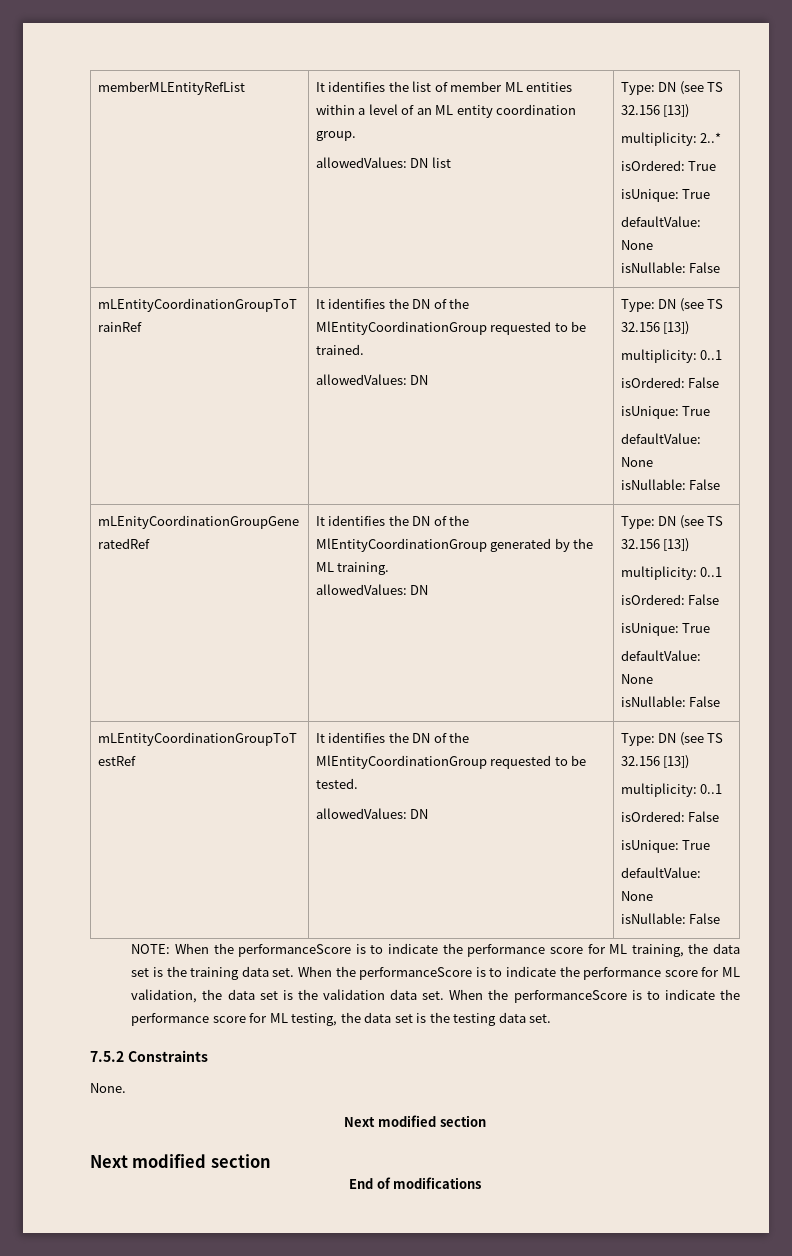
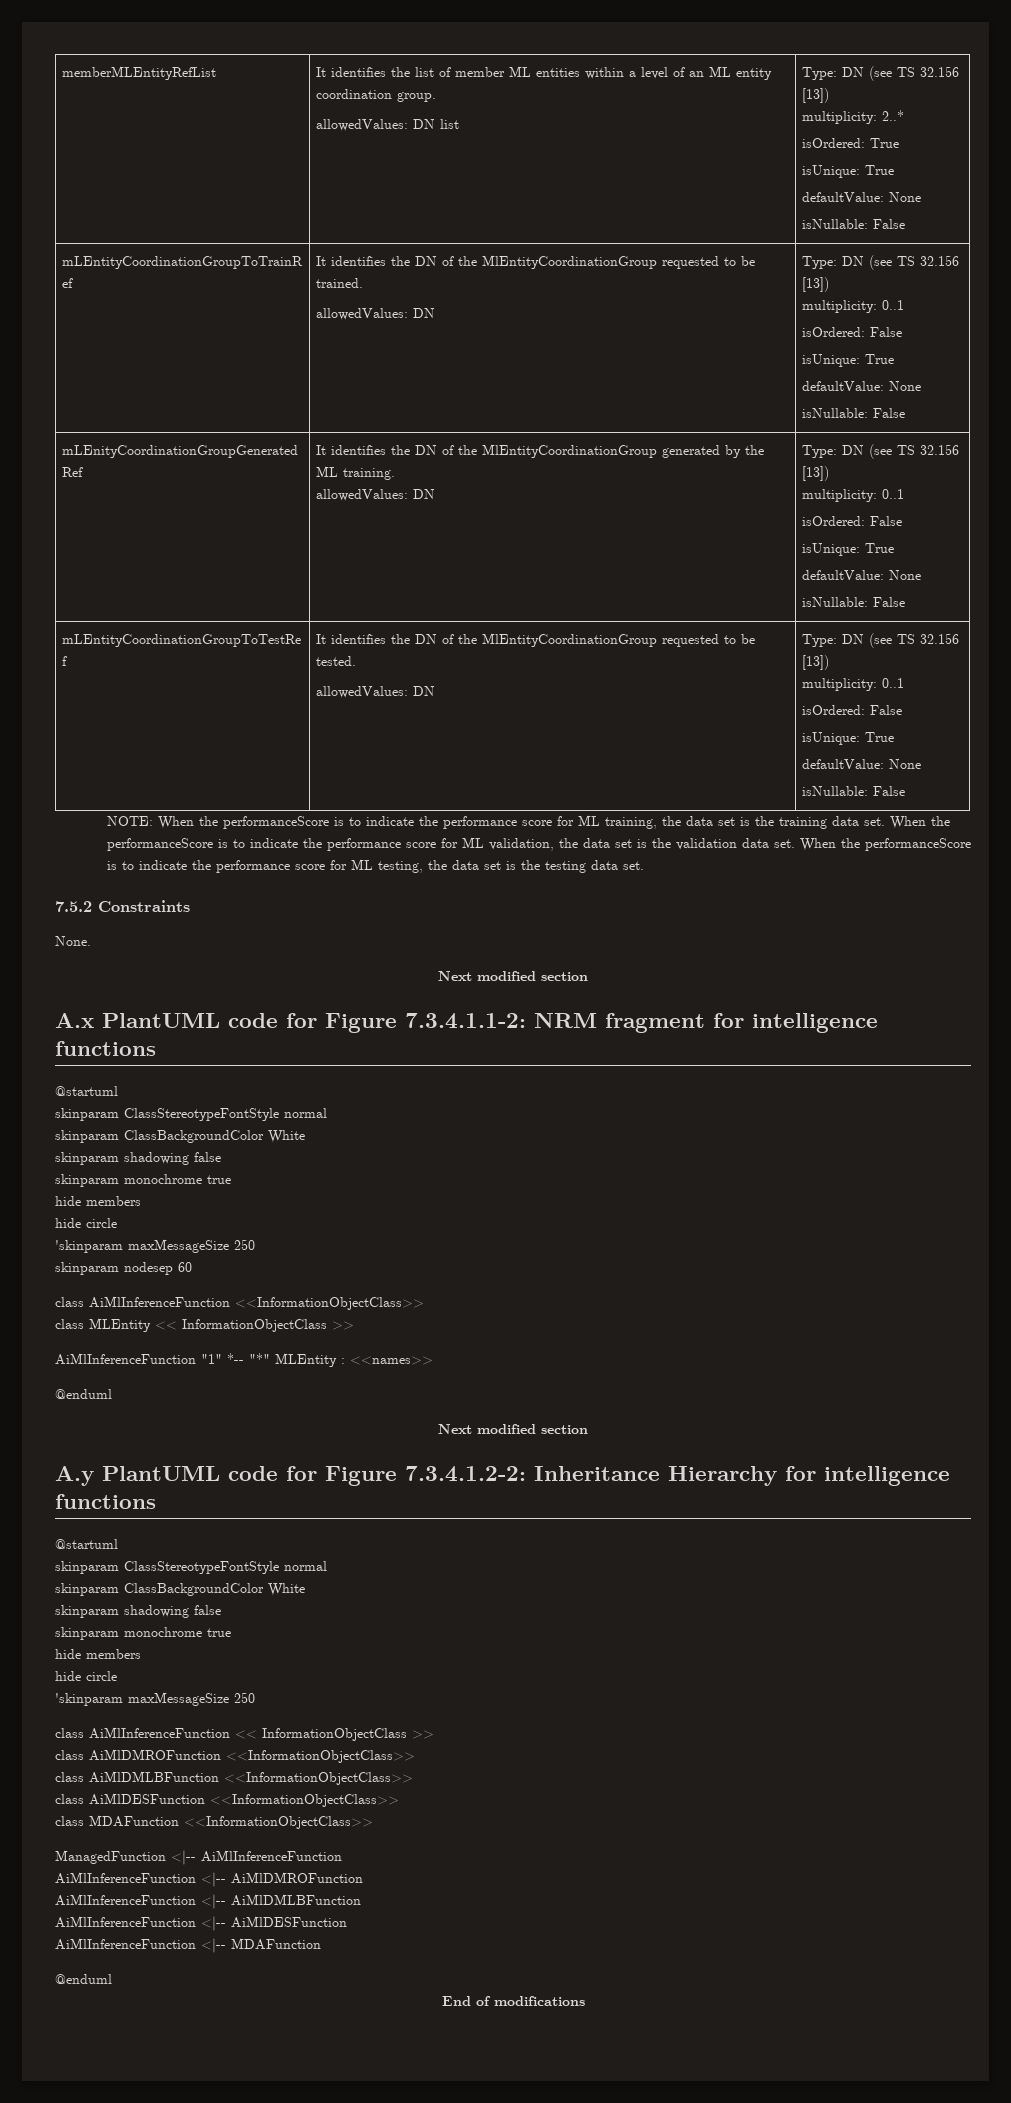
  None.
  Next modified section
+ A.x PlantUML code for Figure 7.3.4.1.1-2: NRM fragment for intelligence functions
+ @startuml
+ skinparam ClassStereotypeFontStyle normal
+ skinparam ClassBackgroundColor White
+ skinparam shadowing false
+ skinparam monochrome true
+ hide members
+ hide circle
+ 'skinparam maxMessageSize 250
+ skinparam nodesep 60
+ class AiMlInferenceFunction <<InformationObjectClass>>
+ class MLEntity << InformationObjectClass >>
+ AiMlInferenceFunction "1" *-- "*" MLEntity : <<names>>
+ @enduml
  Next modified section
+ A.y PlantUML code for Figure 7.3.4.1.2-2: Inheritance Hierarchy for intelligence functions
+ @startuml
+ skinparam ClassStereotypeFontStyle normal
+ skinparam ClassBackgroundColor White
+ skinparam shadowing false
+ skinparam monochrome true
+ hide members
+ hide circle
+ 'skinparam maxMessageSize 250
+ class AiMlInferenceFunction << InformationObjectClass >>
+ class AiMlDMROFunction <<InformationObjectClass>>
+ class AiMlDMLBFunction <<InformationObjectClass>>
+ class AiMlDESFunction <<InformationObjectClass>>
+ class MDAFunction <<InformationObjectClass>>
+ ManagedFunction <|-- AiMlInferenceFunction
+ AiMlInferenceFunction <|-- AiMlDMROFunction
+ AiMlInferenceFunction <|-- AiMlDMLBFunction
+ AiMlInferenceFunction <|-- AiMlDESFunction
+ AiMlInferenceFunction <|-- MDAFunction
+ @enduml

